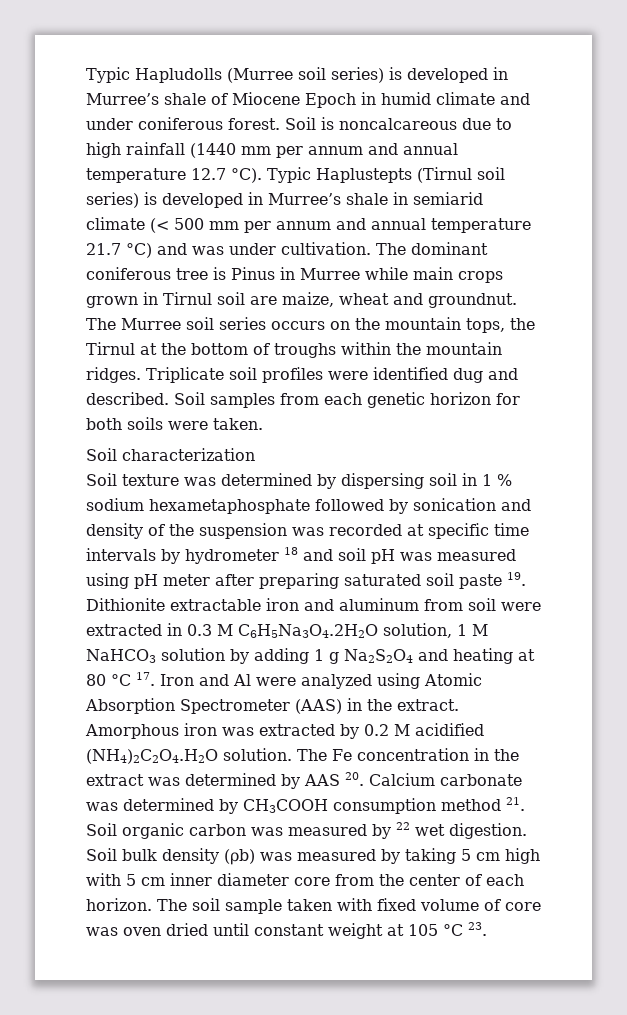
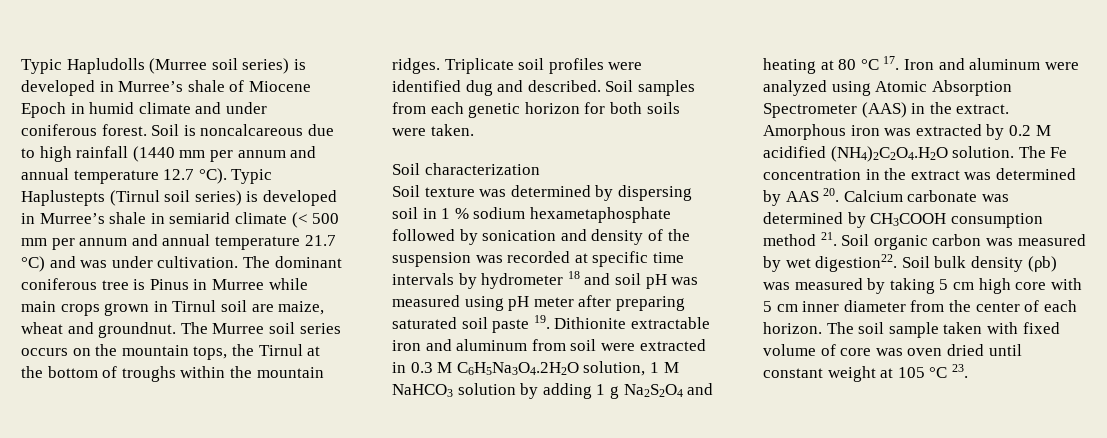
- Soil texture was determined by dispersing soil in 1 % sodium hexametaphosphate followed by sonication and density of the suspension was recorded at specific time intervals by hydrometer 18 and soil pH was measured using pH meter after preparing saturated soil paste 19. Dithionite extractable iron and aluminum from soil were extracted in 0.3 M C6H5Na3O4.2H2O solution, 1 M NaHCO3 solution by adding 1 g Na2S2O4 and heating at 80 °C 17. Iron and Al were analyzed using Atomic Absorption Spectrometer (AAS) in the extract.
+ Soil texture was determined by dispersing soil in 1 % sodium hexametaphosphate followed by sonication and density of the suspension was recorded at specific time intervals by hydrometer 18 and soil pH was measured using pH meter after preparing saturated soil paste 19. Dithionite extractable iron and aluminum from soil were extracted in 0.3 M C6H5Na3O4.2H2O solution, 1 M NaHCO3 solution by adding 1 g Na2S2O4 and heating at 80 °C 17. Iron and aluminum were analyzed using Atomic Absorption Spectrometer (AAS) in the extract.
- The Fe concentration in the extract was determined by AAS 20. Calcium carbonate was determined by CH3COOH consumption method 21. Soil organic carbon was measured by 22 wet digestion.
+ The Fe concentration in the extract was determined by AAS 20. Calcium carbonate was determined by CH3COOH consumption method 21. Soil organic carbon was measured by wet digestion22.
- Soil bulk density (ρb) was measured by taking 5 cm high with 5 cm inner diameter core from the center of each horizon.
+ Soil bulk density (ρb) was measured by taking 5 cm high core with 5 cm inner diameter from the center of each horizon.

